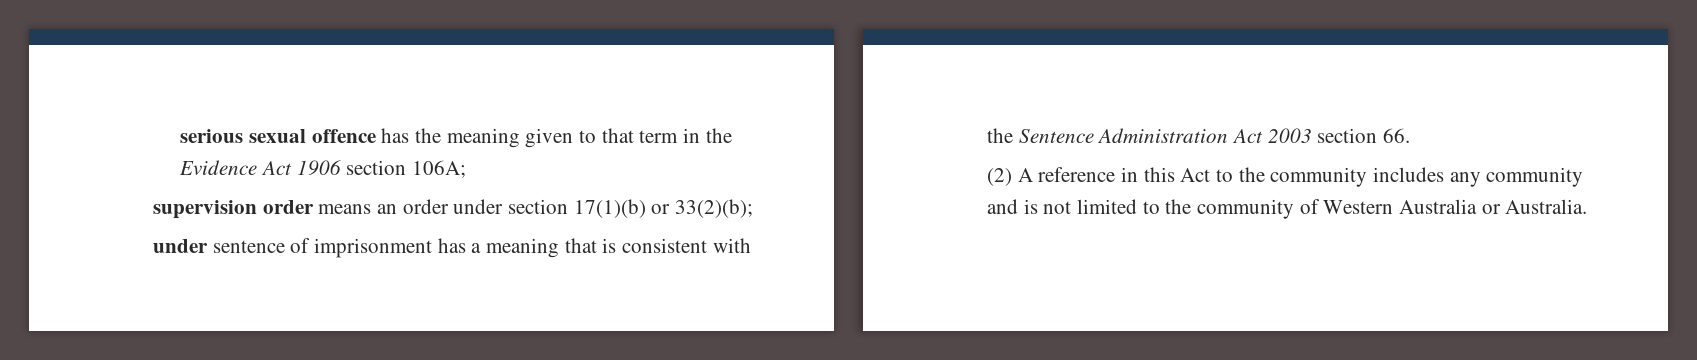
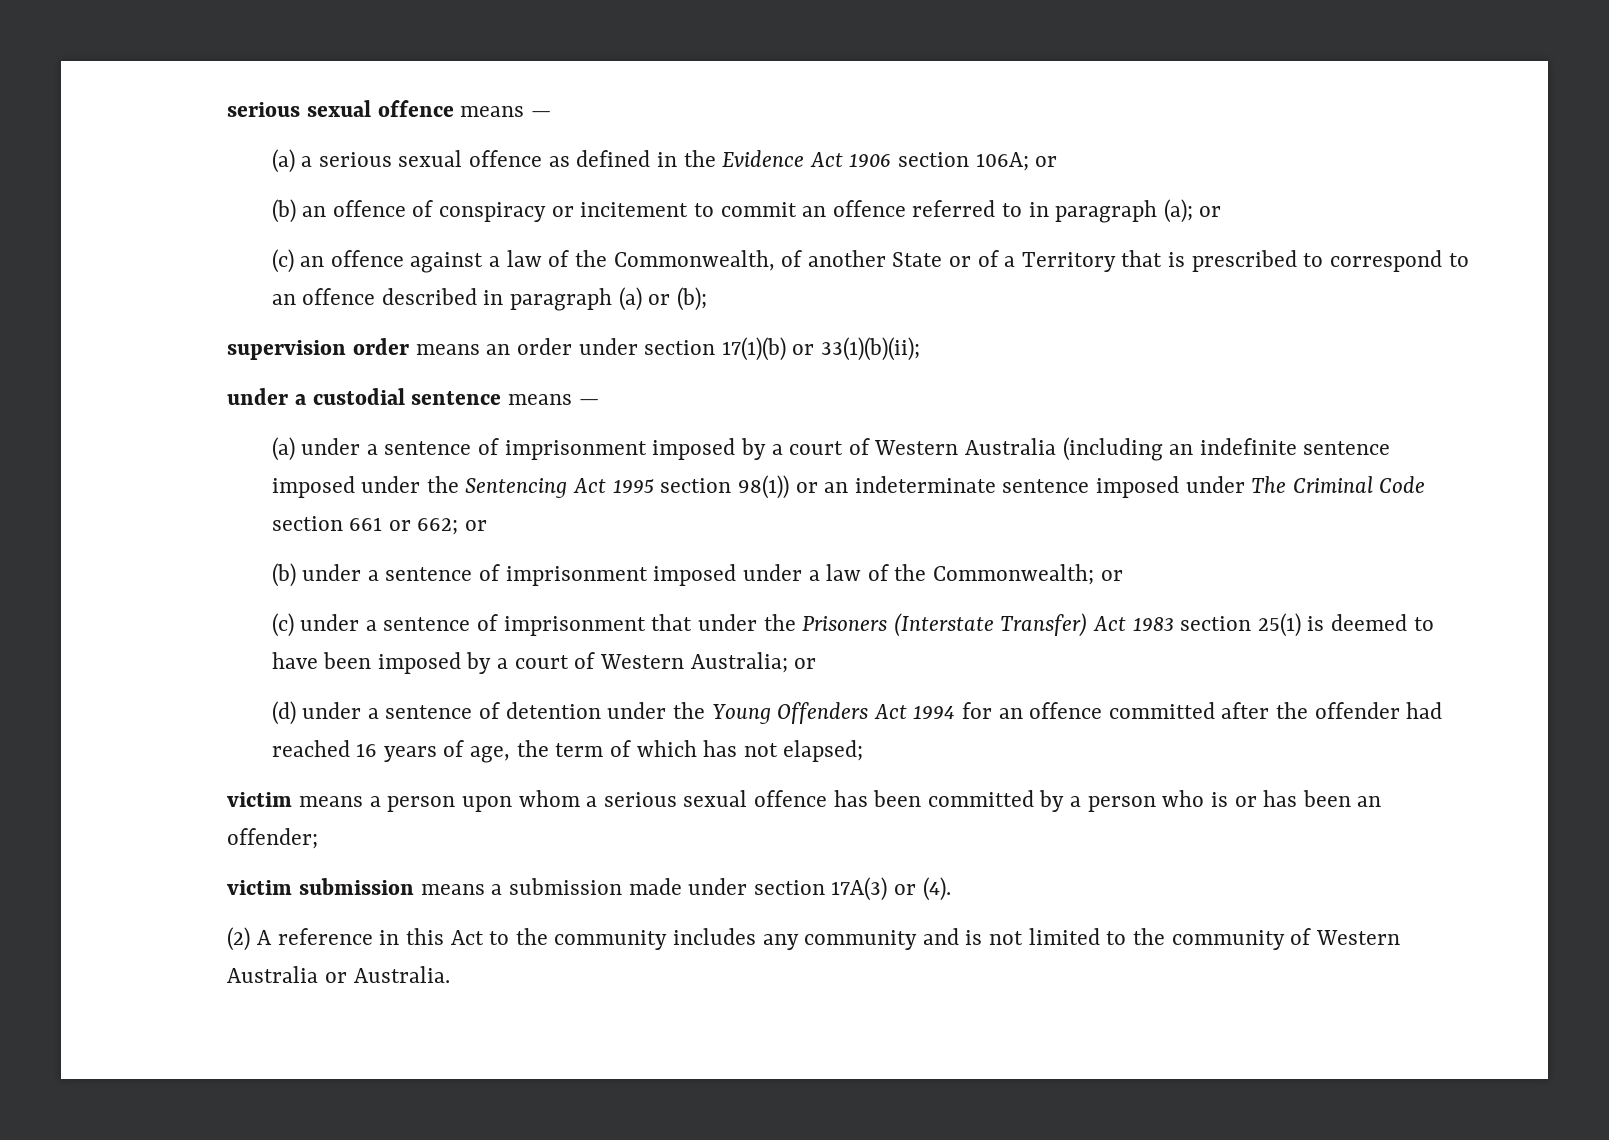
- serious sexual offence has the meaning given to that term in the Evidence Act 1906 section 106A;
+ serious sexual offence means —
+ (a) a serious sexual offence as defined in the Evidence Act 1906 section 106A; or
+ (b) an offence of conspiracy or incitement to commit an offence referred to in paragraph (a); or
+ (c) an offence against a law of the Commonwealth, of another State or of a Territory that is prescribed to correspond to an offence described in paragraph (a) or (b);
- supervision order means an order under section 17(1)(b) or 33(2)(b);
- under sentence of imprisonment has a meaning that is consistent with the Sentence Administration Act 2003 section 66.
+ supervision order means an order under section 17(1)(b) or 33(1)(b)(ii);
+ under a custodial sentence means —
+ (a) under a sentence of imprisonment imposed by a court of Western Australia (including an indefinite sentence imposed under the Sentencing Act 1995 section 98(1)) or an indeterminate sentence imposed under The Criminal Code section 661 or 662; or
+ (b) under a sentence of imprisonment imposed under a law of the Commonwealth; or
+ (c) under a sentence of imprisonment that under the Prisoners (Interstate Transfer) Act 1983 section 25(1) is deemed to have been imposed by a court of Western Australia; or
+ (d) under a sentence of detention under the Young Offenders Act 1994 for an offence committed after the offender had reached 16 years of age, the term of which has not elapsed;
+ victim means a person upon whom a serious sexual offence has been committed by a person who is or has been an offender;
+ victim submission means a submission made under section 17A(3) or (4).

